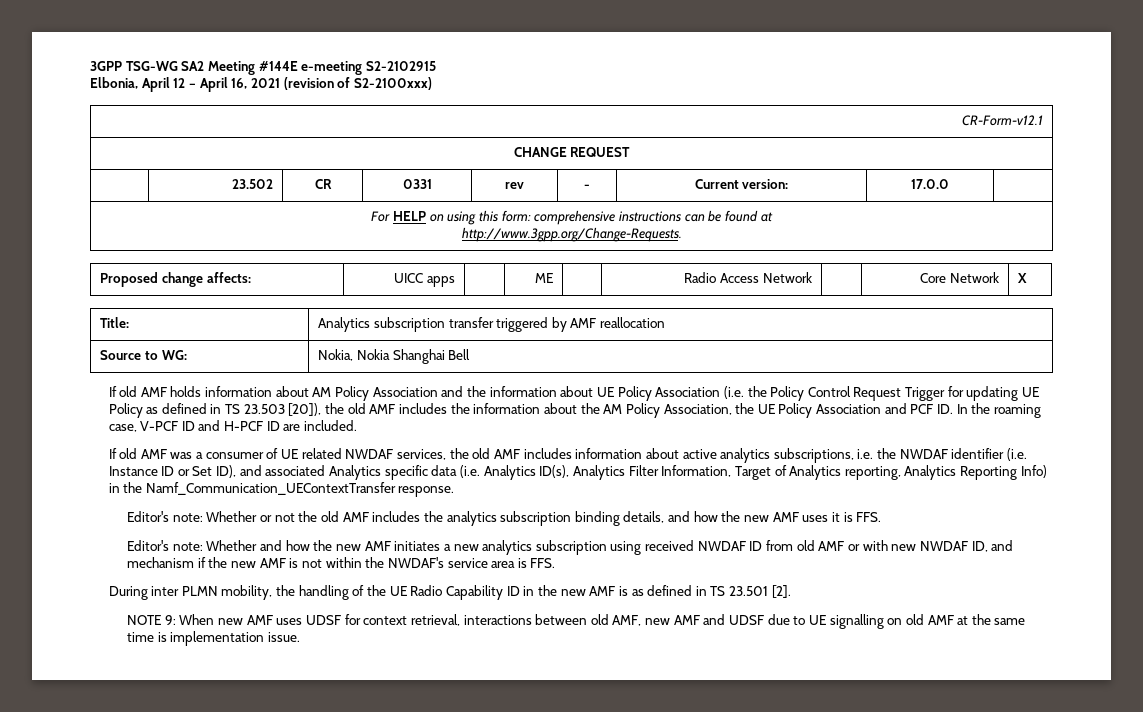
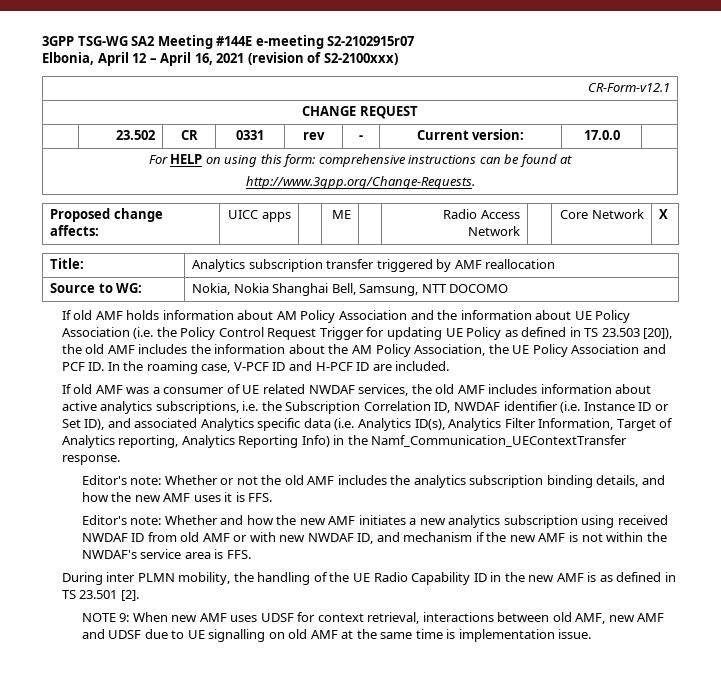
- 3GPP TSG-WG SA2 Meeting #144E e-meeting S2-2102915
+ 3GPP TSG-WG SA2 Meeting #144E e-meeting S2-2102915r07
- Source to WG: | Nokia, Nokia Shanghai Bell
+ Source to WG: | Nokia, Nokia Shanghai Bell, Samsung, NTT DOCOMO
- If old AMF was a consumer of UE related NWDAF services, the old AMF includes information about active analytics subscriptions, i.e. the NWDAF identifier (i.e. Instance ID or Set ID), and associated Analytics specific data (i.e. Analytics ID(s), Analytics Filter Information, Target of Analytics reporting, Analytics Reporting Info) in the Namf_Communication_UEContextTransfer response.
+ If old AMF was a consumer of UE related NWDAF services, the old AMF includes information about active analytics subscriptions, i.e. the Subscription Correlation ID, NWDAF identifier (i.e. Instance ID or Set ID), and associated Analytics specific data (i.e. Analytics ID(s), Analytics Filter Information, Target of Analytics reporting, Analytics Reporting Info) in the Namf_Communication_UEContextTransfer response.

